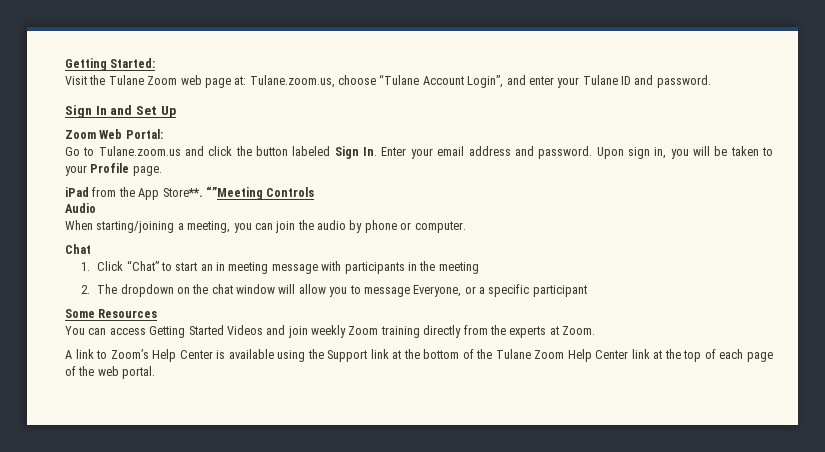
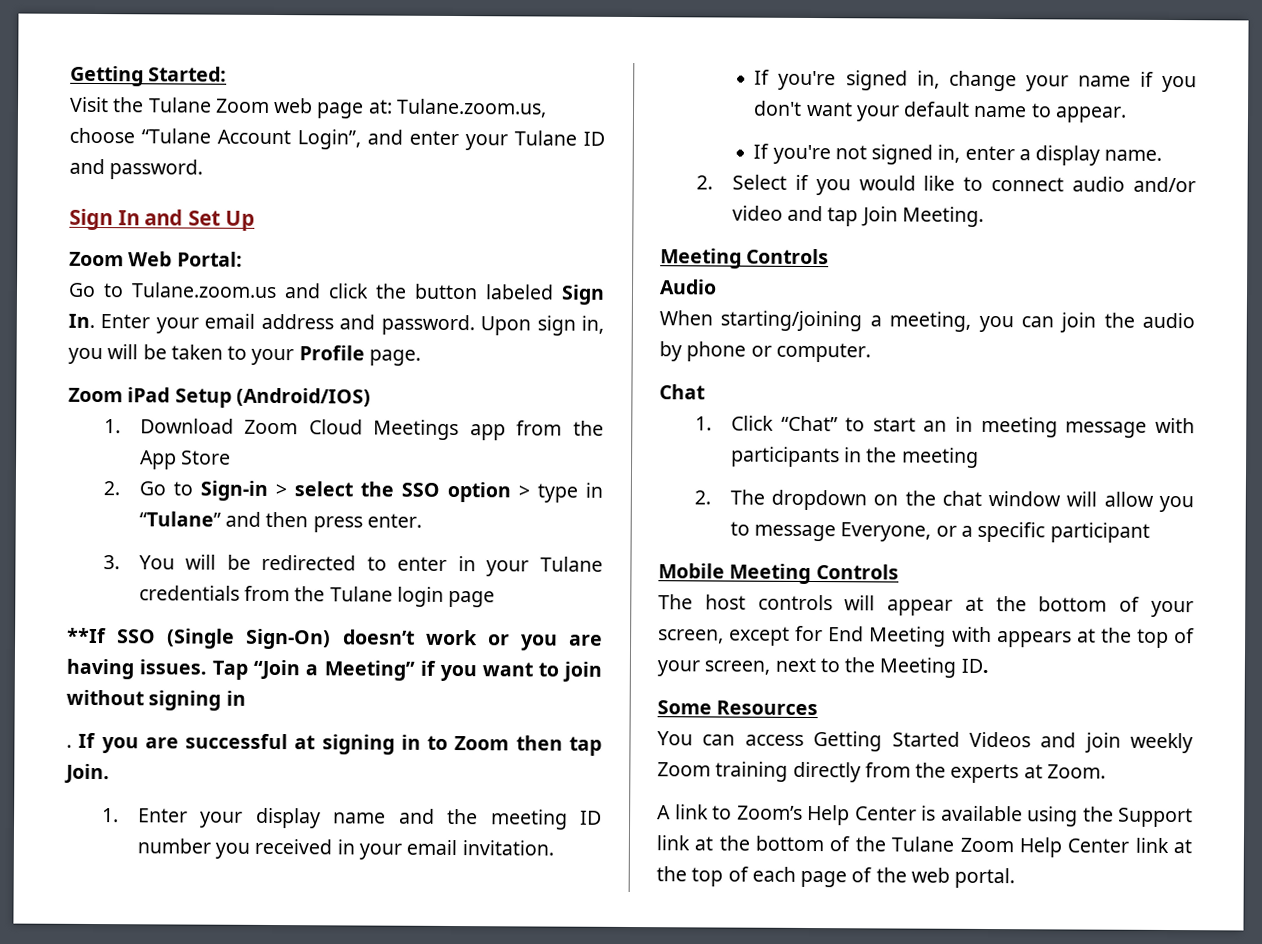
- iPad from the App Store**. “”Meeting Controls
+ Zoom iPad Setup (Android/IOS)
+ 1. Download Zoom Cloud Meetings app from the App Store
+ 2. Go to Sign-in > select the SSO option > type in “Tulane” and then press enter.
+ 3. You will be redirected to enter in your Tulane credentials from the Tulane login page
+ **If SSO (Single Sign-On) doesn’t work or you are having issues. Tap “Join a Meeting” if you want to join without signing in
+ . If you are successful at signing in to Zoom then tap Join.
+ 1. Enter your display name and the meeting ID number you received in your email invitation.
+ If you're signed in, change your name if you don't want your default name to appear.
+ If you're not signed in, enter a display name.
+ 2. Select if you would like to connect audio and/or video and tap Join Meeting.
+ Meeting Controls
+ Mobile Meeting Controls
+ The host controls will appear at the bottom of your screen, except for End Meeting with appears at the top of your screen, next to the Meeting ID.

